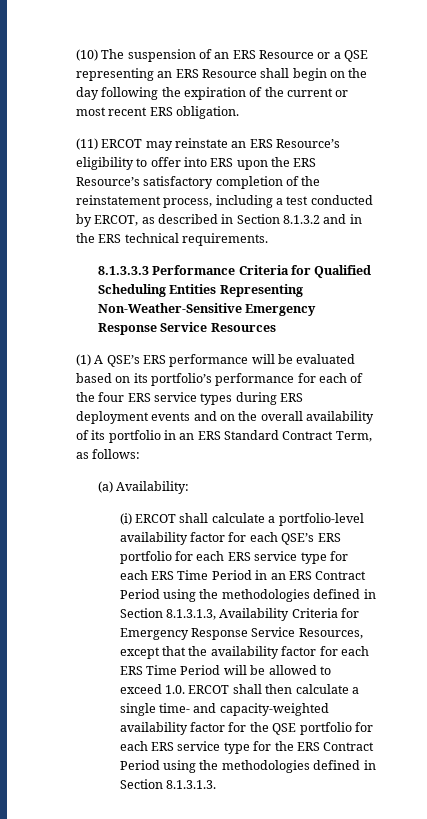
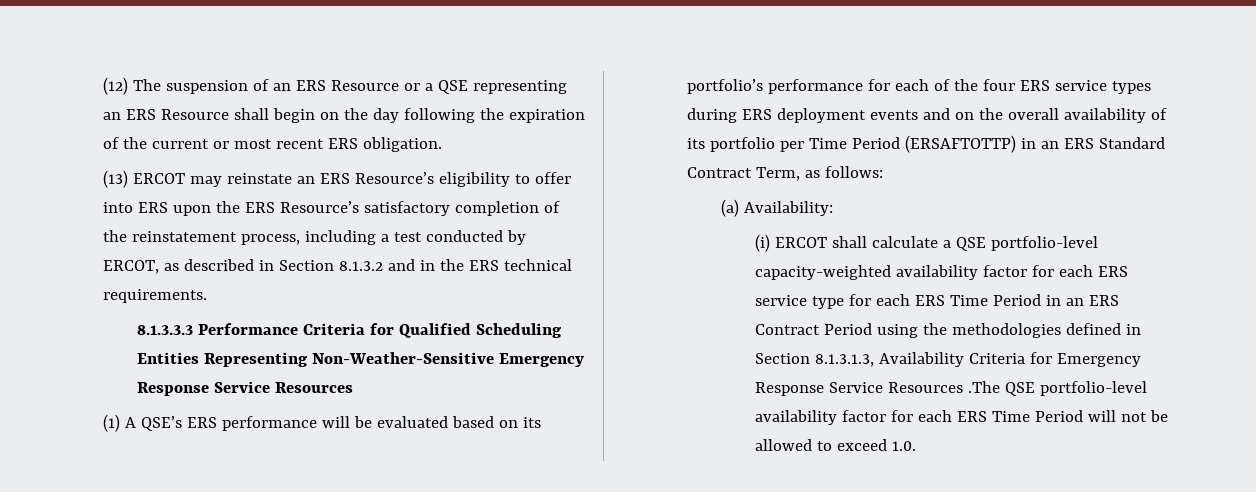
- (10) The suspension of an ERS Resource or a QSE representing an ERS Resource shall begin on the day following the expiration of the current or most recent ERS obligation.
+ (12) The suspension of an ERS Resource or a QSE representing an ERS Resource shall begin on the day following the expiration of the current or most recent ERS obligation.
- (11) ERCOT may reinstate an ERS Resource’s eligibility to offer into ERS upon the ERS Resource’s satisfactory completion of the reinstatement process, including a test conducted by ERCOT, as described in Section 8.1.3.2 and in the ERS technical requirements.
+ (13) ERCOT may reinstate an ERS Resource’s eligibility to offer into ERS upon the ERS Resource’s satisfactory completion of the reinstatement process, including a test conducted by ERCOT, as described in Section 8.1.3.2 and in the ERS technical requirements.
- (1) A QSE’s ERS performance will be evaluated based on its portfolio’s performance for each of the four ERS service types during ERS deployment events and on the overall availability of its portfolio in an ERS Standard Contract Term, as follows:
+ (1) A QSE’s ERS performance will be evaluated based on its portfolio’s performance for each of the four ERS service types during ERS deployment events and on the overall availability of its portfolio per Time Period (ERSAFTOTTP) in an ERS Standard Contract Term, as follows:
- (i) ERCOT shall calculate a portfolio-level availability factor for each QSE’s ERS portfolio for each ERS service type for each ERS Time Period in an ERS Contract Period using the methodologies defined in Section 8.1.3.1.3, Availability Criteria for Emergency Response Service Resources, except that the availability factor for each ERS Time Period will be allowed to exceed 1.0. ERCOT shall then calculate a single time- and capacity-weighted availability factor for the QSE portfolio for each ERS service type for the ERS Contract Period using the methodologies defined in Section 8.1.3.1.3.
+ (i) ERCOT shall calculate a QSE portfolio-level capacity-weighted availability factor for each ERS service type for each ERS Time Period in an ERS Contract Period using the methodologies defined in Section 8.1.3.1.3, Availability Criteria for Emergency Response Service Resources .The QSE portfolio-level availability factor for each ERS Time Period will not be allowed to exceed 1.0.

